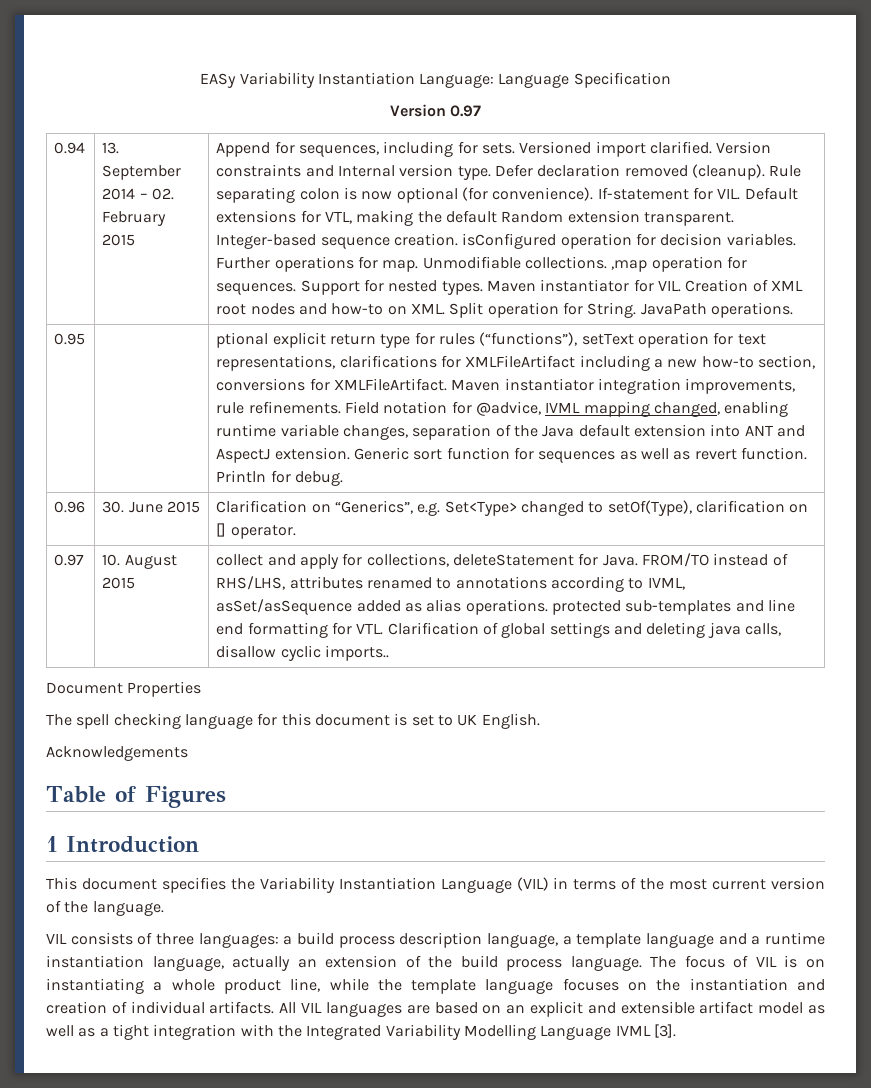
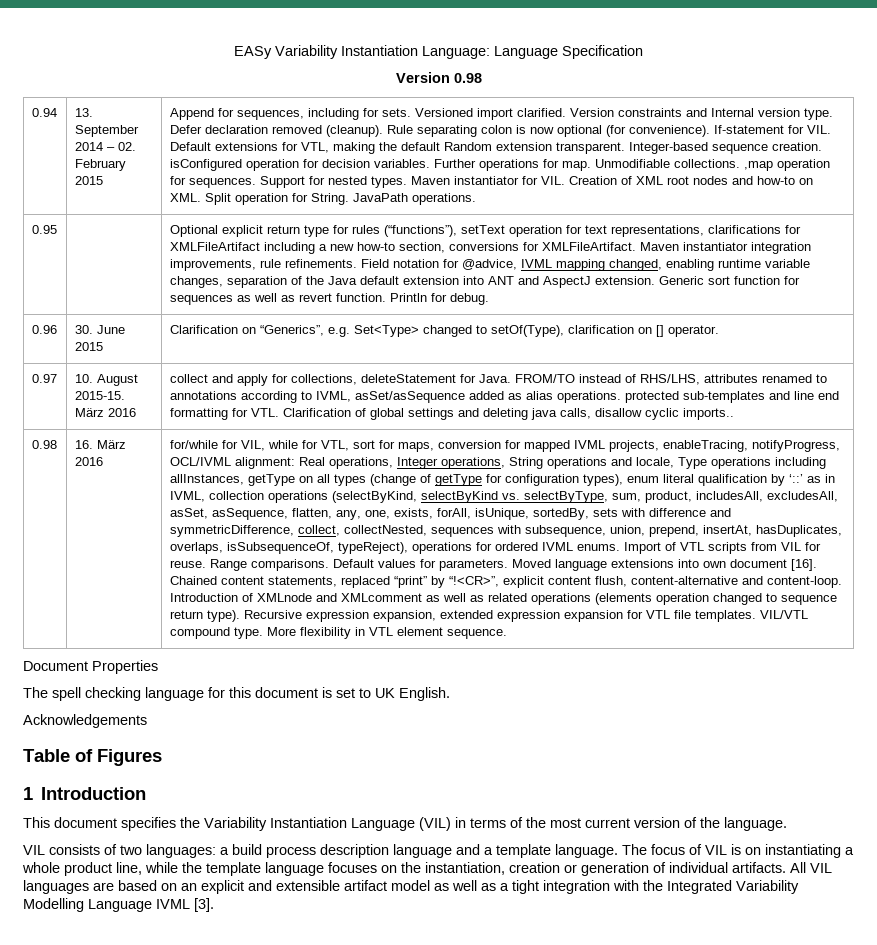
- Version 0.97
+ Version 0.98
- ptional explicit return type for rules (“functions”), setText operation for text representations, clarifications for XMLFileArtifact including a new how-to section, conversions for XMLFileArtifact.
+ Optional explicit return type for rules (“functions”), setText operation for text representations, clarifications for XMLFileArtifact including a new how-to section, conversions for XMLFileArtifact.
- 10. August 2015
+ 10. August 2015-15. März 2016
+ 0.98 | 16. März 2016 | for/while for VIL, while for VTL, sort for maps, conversion for mapped IVML projects, enableTracing, notifyProgress, OCL/IVML alignment: Real operations, Integer operations, String operations and locale, Type operations including allInstances, getType on all types (change of getType for configuration types), enum literal qualification by ‘::’ as in IVML, collection operations (selectByKind, selectByKind vs. selectByType, sum, product, includesAll, excludesAll, asSet, asSequence, flatten, any, one, exists, forAll, isUnique, sortedBy, sets with difference and symmetricDifference, collect, collectNested, sequences with subsequence, union, prepend, insertAt, hasDuplicates, overlaps, isSubsequenceOf, typeReject), operations for ordered IVML enums. Import of VTL scripts from VIL for reuse. Range comparisons. Default values for parameters. Moved language extensions into own document [16]. Chained content statements, replaced “print” by “!<CR>”, explicit content flush, content-alternative and content-loop. Introduction of XMLnode and XMLcomment as well as related operations (elements operation changed to sequence return type). Recursive expression expansion, extended expression expansion for VTL file templates. VIL/VTL compound type. More flexibility in VTL element sequence.
- VIL consists of three languages: a build process description language, a template language and a runtime instantiation language, actually an extension of the build process language.
+ VIL consists of two languages: a build process description language and a template language.
- The focus of VIL is on instantiating a whole product line, while the template language focuses on the instantiation and creation of individual artifacts.
+ The focus of VIL is on instantiating a whole product line, while the template language focuses on the instantiation, creation or generation of individual artifacts.

